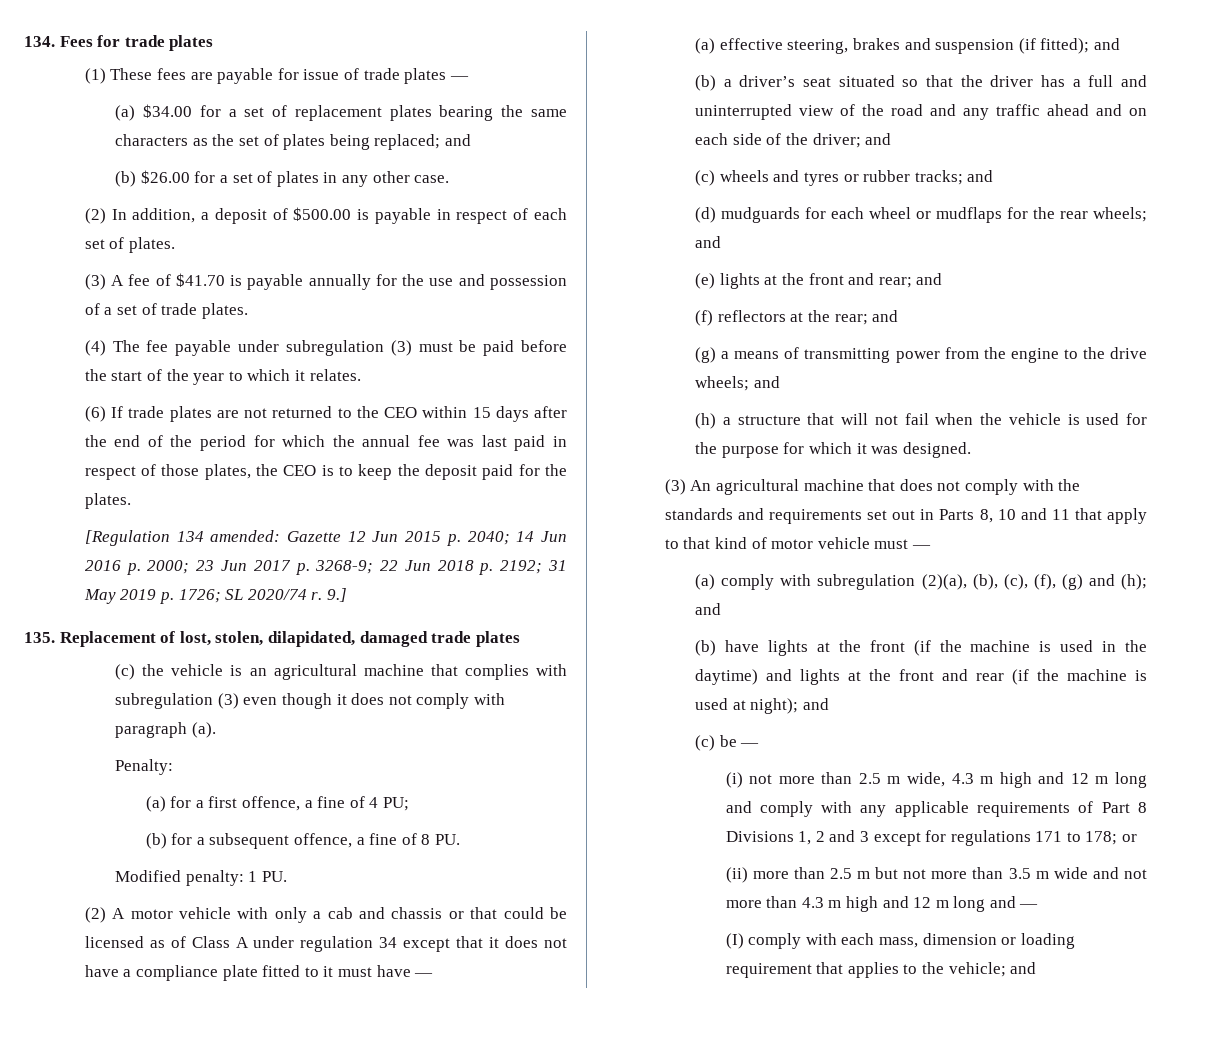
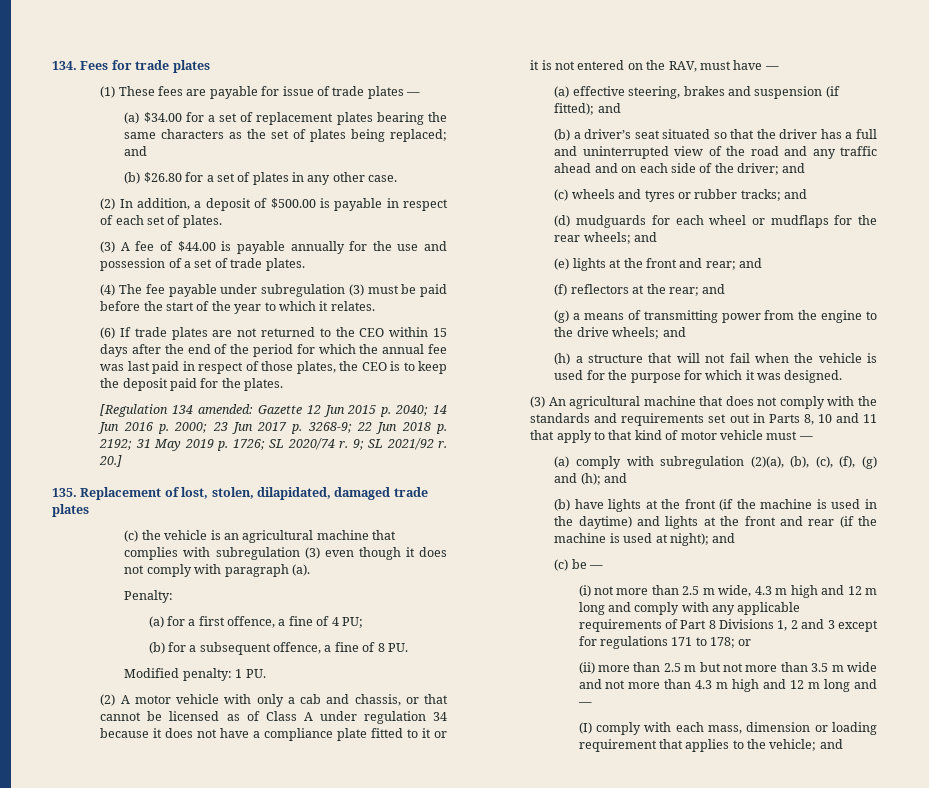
- (b) $26.00 for a set of plates in any other case.
+ (b) $26.80 for a set of plates in any other case.
- (3) A fee of $41.70 is payable annually for the use and possession of a set of trade plates.
+ (3) A fee of $44.00 is payable annually for the use and possession of a set of trade plates.
- 9.]
+ 9; SL 2021/92 r. 20.]
- (2) A motor vehicle with only a cab and chassis or that could be licensed as of Class A under regulation 34 except that it does not have a compliance plate fitted to it must have —
+ (2) A motor vehicle with only a cab and chassis, or that cannot be licensed as of Class A under regulation 34 because it does not have a compliance plate fitted to it or it is not entered on the RAV, must have —

